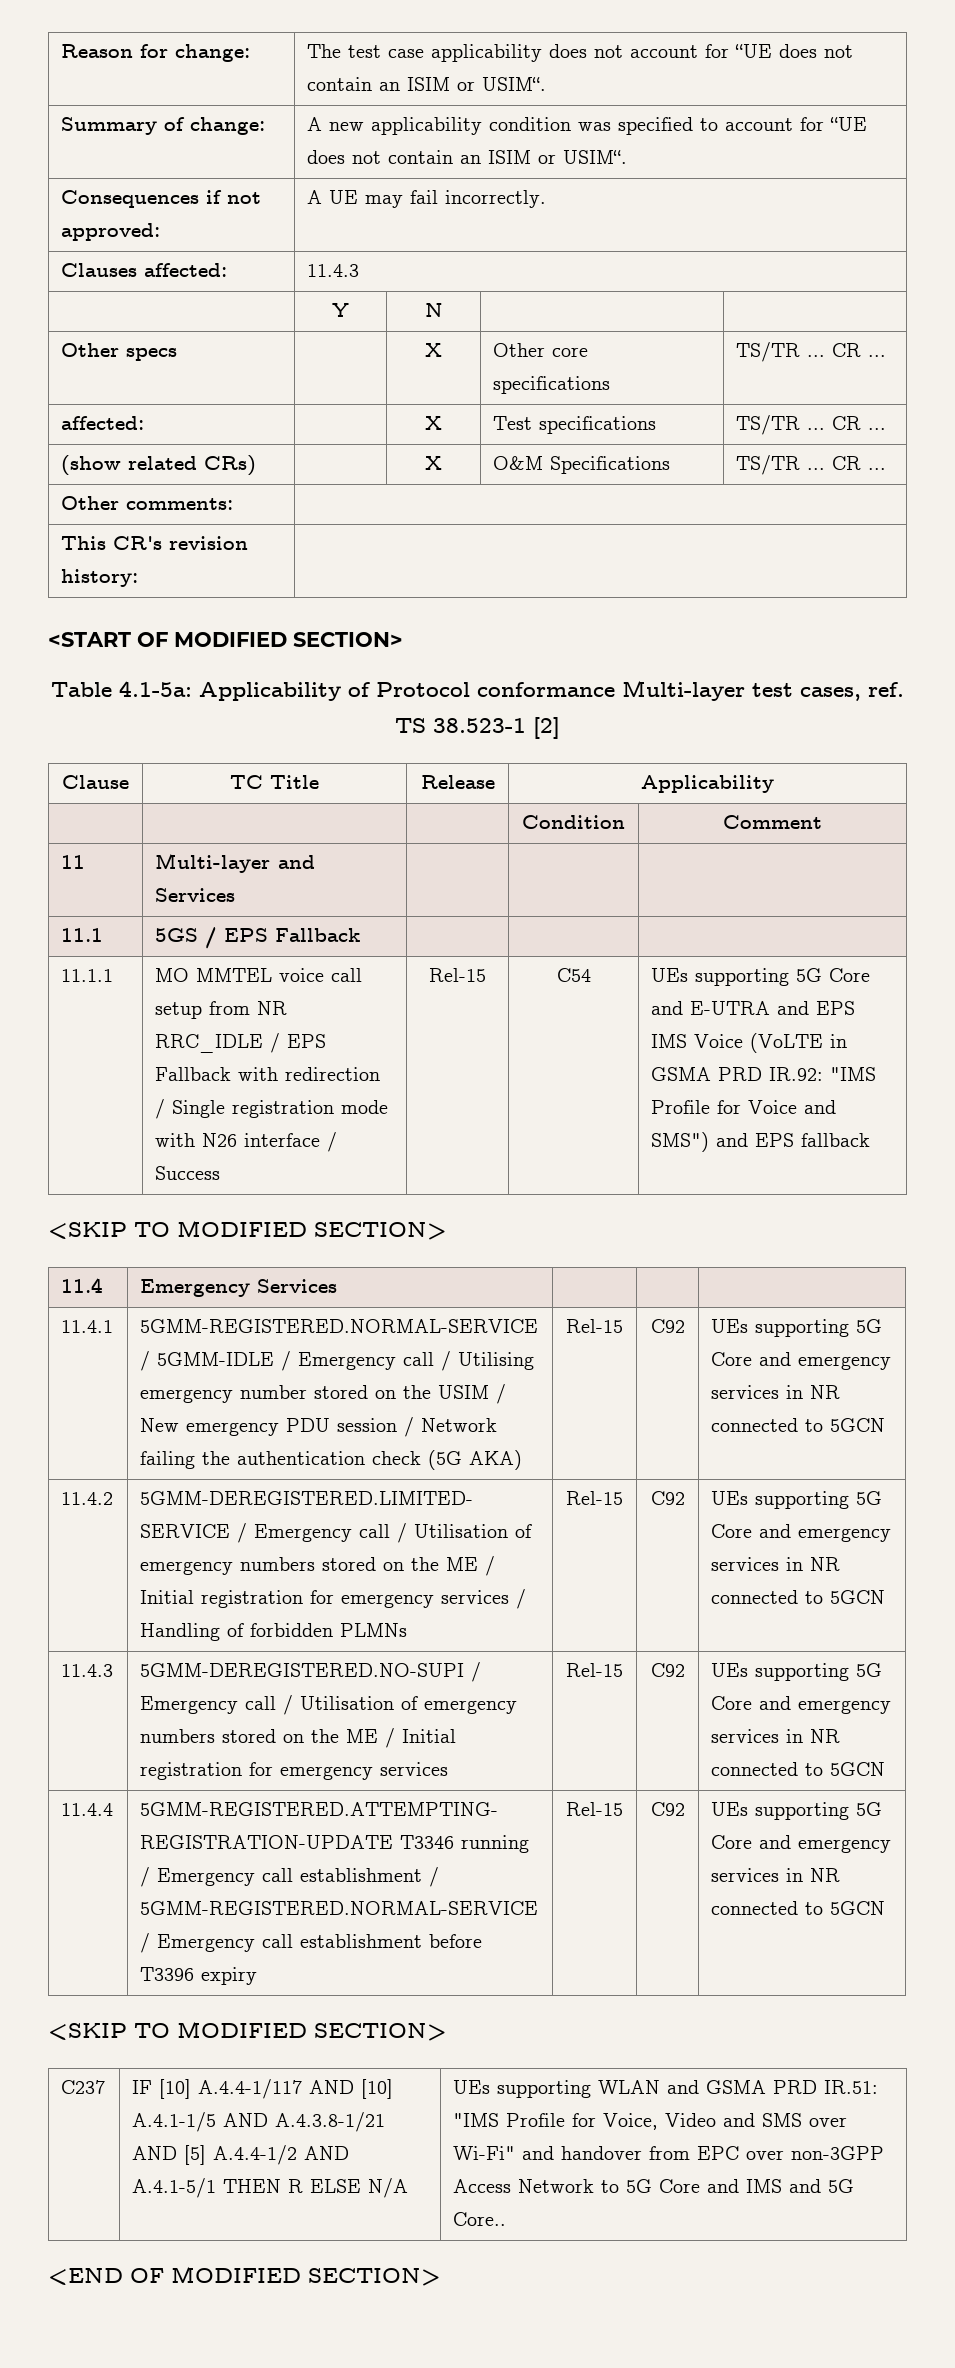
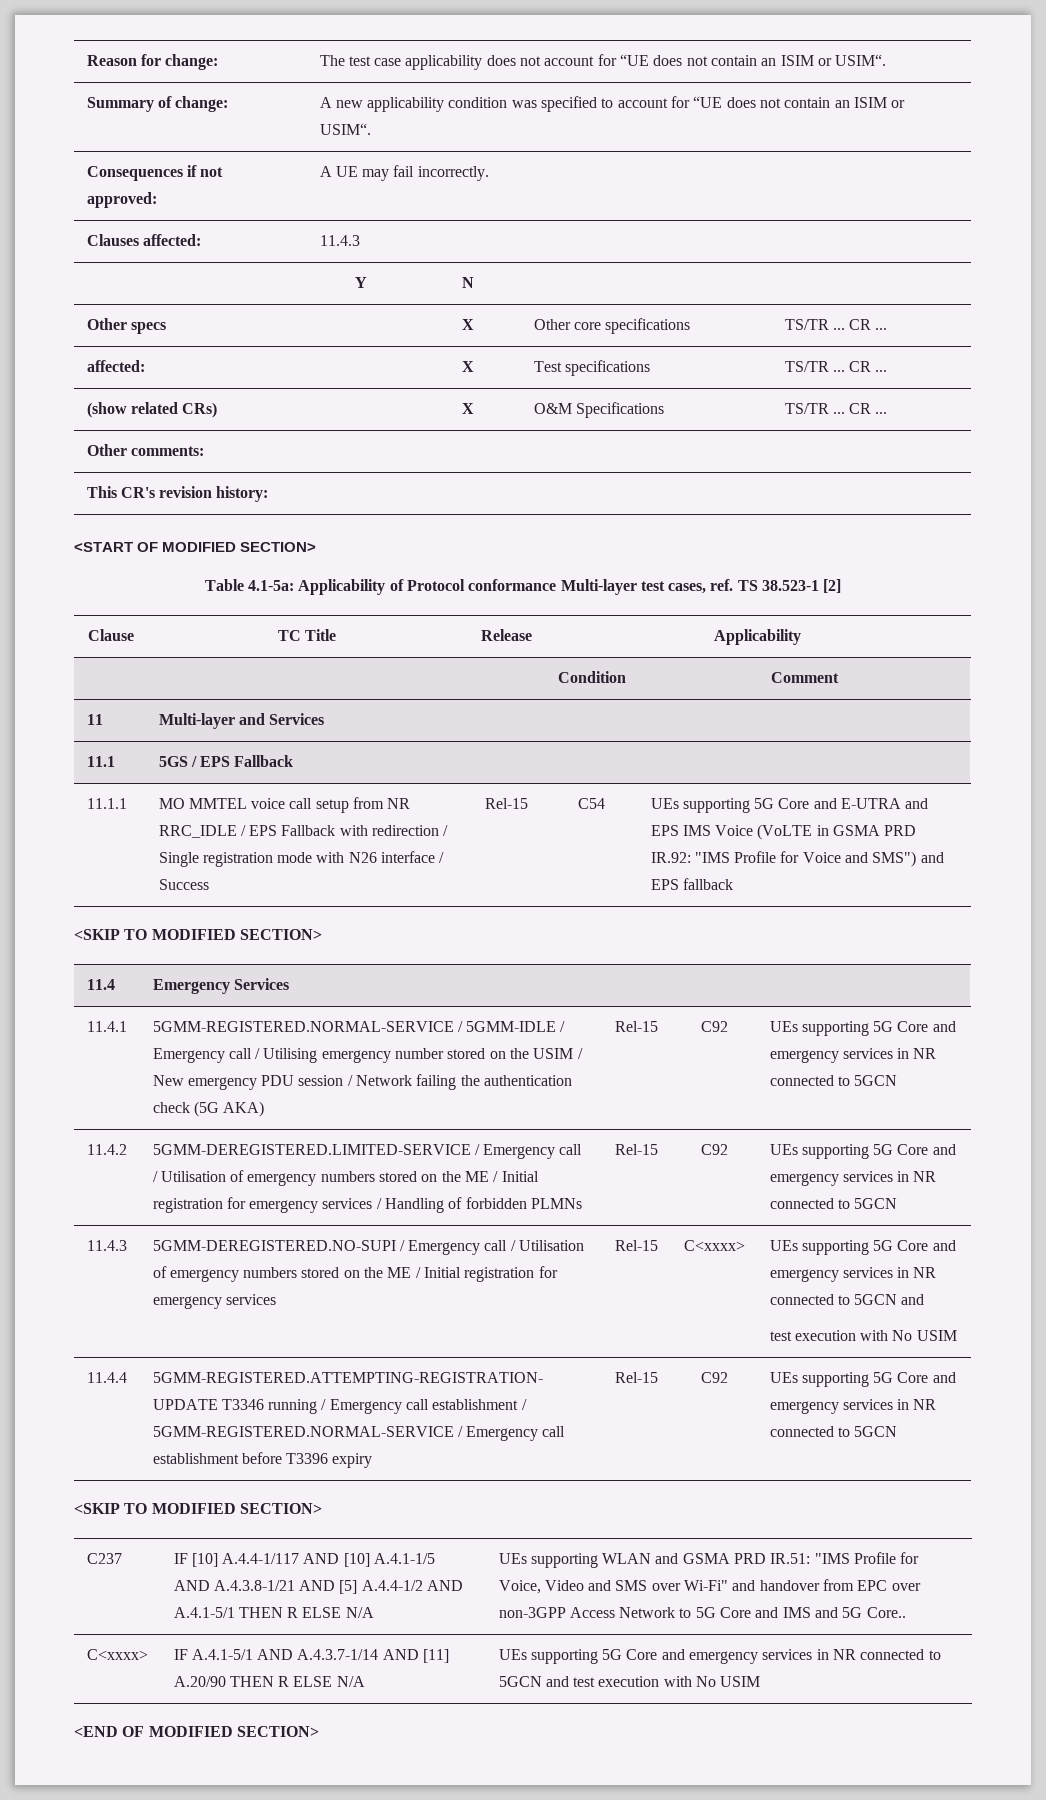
- 11.4.3 | 5GMM-DEREGISTERED.NO-SUPI / Emergency call / Utilisation of emergency numbers stored on the ME / Initial registration for emergency services | Rel-15 | C92 | UEs supporting 5G Core and emergency services in NR connected to 5GCN
+ 11.4.3 | 5GMM-DEREGISTERED.NO-SUPI / Emergency call / Utilisation of emergency numbers stored on the ME / Initial registration for emergency services | Rel-15 | C<xxxx> | UEs supporting 5G Core and emergency services in NR connected to 5GCN and
+ test execution with No USIM
+ C<xxxx> | IF A.4.1-5/1 AND A.4.3.7-1/14 AND [11] A.20/90 THEN R ELSE N/A | UEs supporting 5G Core and emergency services in NR connected to 5GCN and test execution with No USIM

